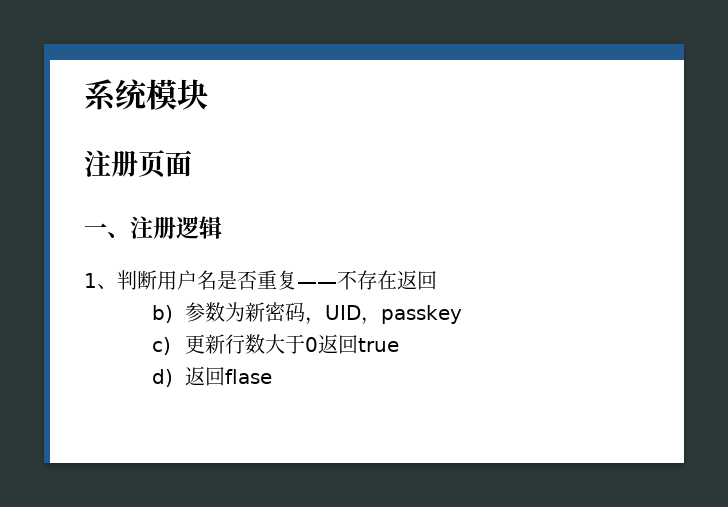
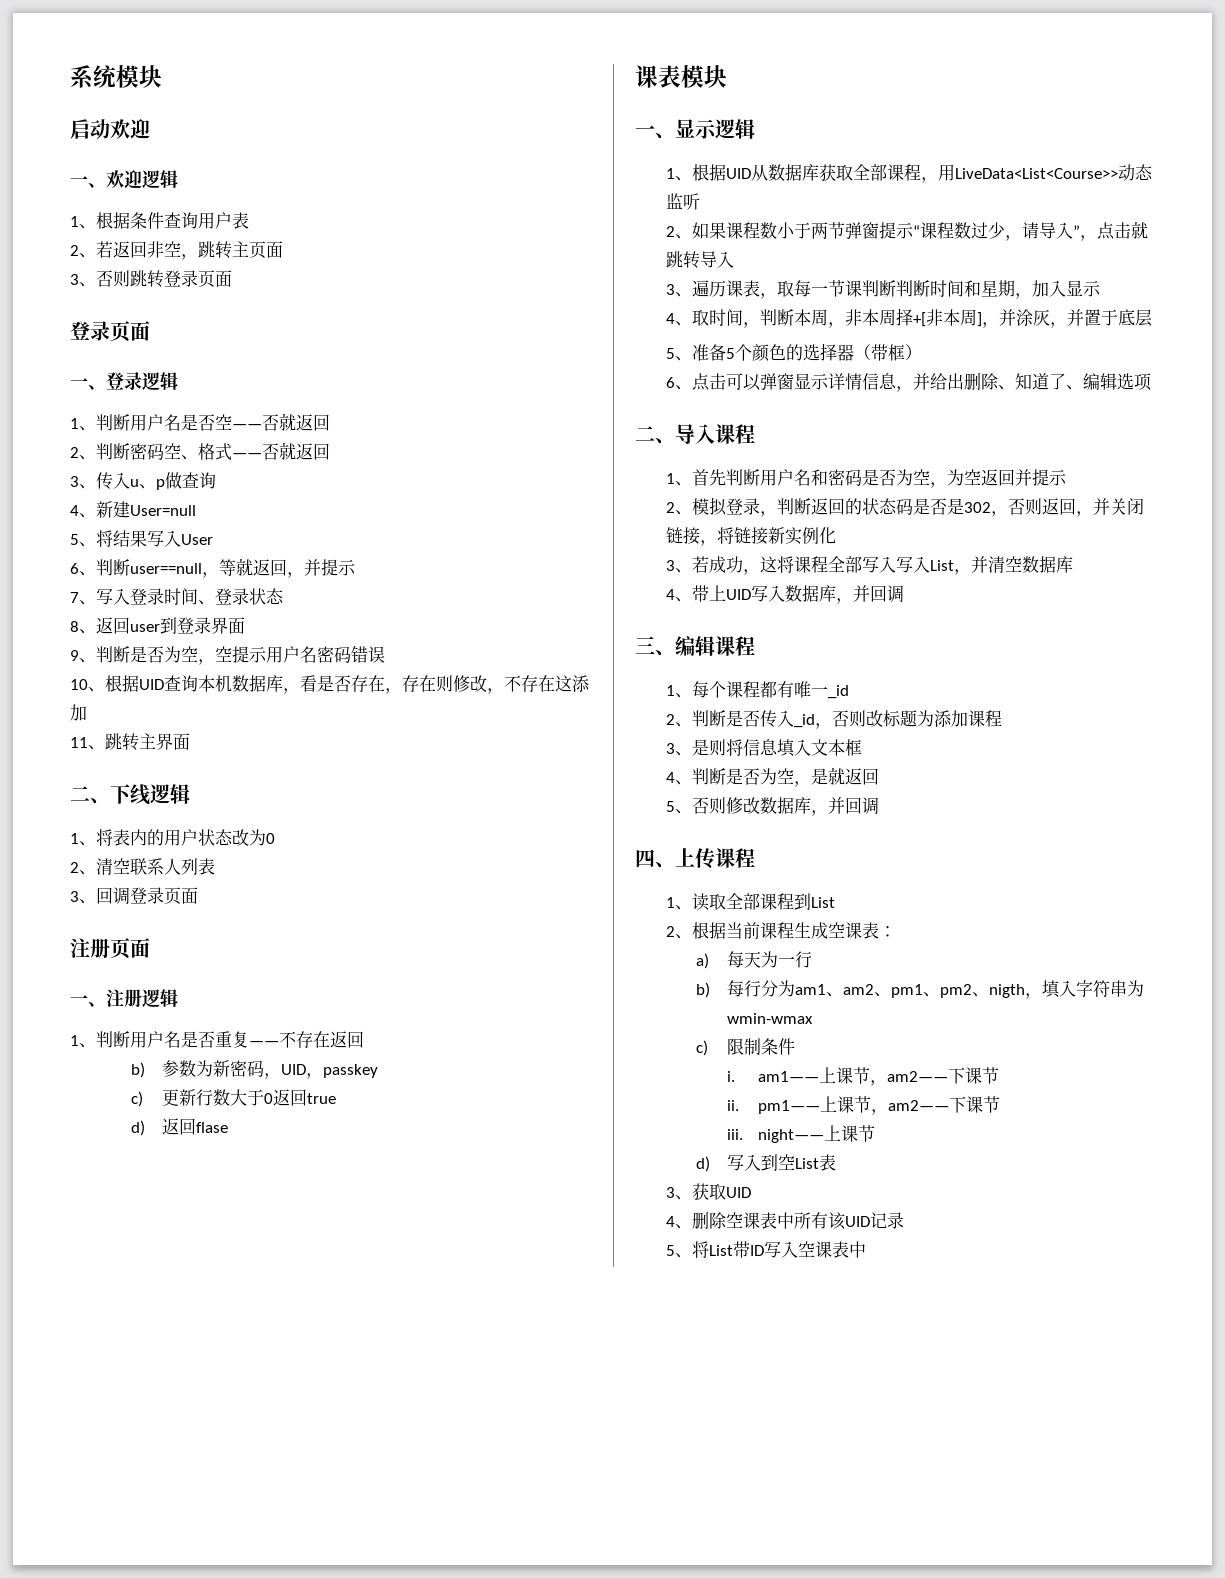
+ 启动欢迎
+ 一、欢迎逻辑
+ 1、根据条件查询用户表
+ 2、若返回非空，跳转主页面
+ 3、否则跳转登录页面
+ 登录页面
+ 一、登录逻辑
+ 1、判断用户名是否空——否就返回
+ 2、判断密码空、格式——否就返回
+ 3、传入u、p做查询
+ 4、新建User=null
+ 5、将结果写入User
+ 6、判断user==null，等就返回，并提示
+ 7、写入登录时间、登录状态
+ 8、返回user到登录界面
+ 9、判断是否为空，空提示用户名密码错误
+ 10、根据UID查询本机数据库，看是否存在，存在则修改，不存在这添加
+ 11、跳转主界面
+ 二、下线逻辑
+ 1、将表内的用户状态改为0
+ 2、清空联系人列表
+ 3、回调登录页面
+ 课表模块
+ 一、显示逻辑
+ 1、根据UID从数据库获取全部课程，用LiveData<List<Course>>动态监听
+ 2、如果课程数小于两节弹窗提示“课程数过少，请导入”，点击就跳转导入
+ 3、遍历课表，取每一节课判断判断时间和星期，加入显示
+ 4、取时间，判断本周，非本周择+[非本周]，并涂灰，并置于底层
+ 5、准备5个颜色的选择器（带框）
+ 6、点击可以弹窗显示详情信息，并给出删除、知道了、编辑选项
+ 二、导入课程
+ 1、首先判断用户名和密码是否为空，为空返回并提示
+ 2、模拟登录，判断返回的状态码是否是302，否则返回，并关闭链接，将链接新实例化
+ 3、若成功，这将课程全部写入写入List，并清空数据库
+ 4、带上UID写入数据库，并回调
+ 三、编辑课程
+ 1、每个课程都有唯一_id
+ 2、判断是否传入_id，否则改标题为添加课程
+ 3、是则将信息填入文本框
+ 4、判断是否为空，是就返回
+ 5、否则修改数据库，并回调
+ 四、上传课程
+ 1、读取全部课程到List
+ 2、根据当前课程生成空课表：
+ a)每天为一行
+ b)每行分为am1、am2、pm1、pm2、nigth，填入字符串为wmin-wmax
+ c)限制条件
+ i. am1——上课节，am2——下课节
+ ii. pm1——上课节，am2——下课节
+ iii. night——上课节
+ d)写入到空List表
+ 3、获取UID
+ 4、删除空课表中所有该UID记录
+ 5、将List带ID写入空课表中

